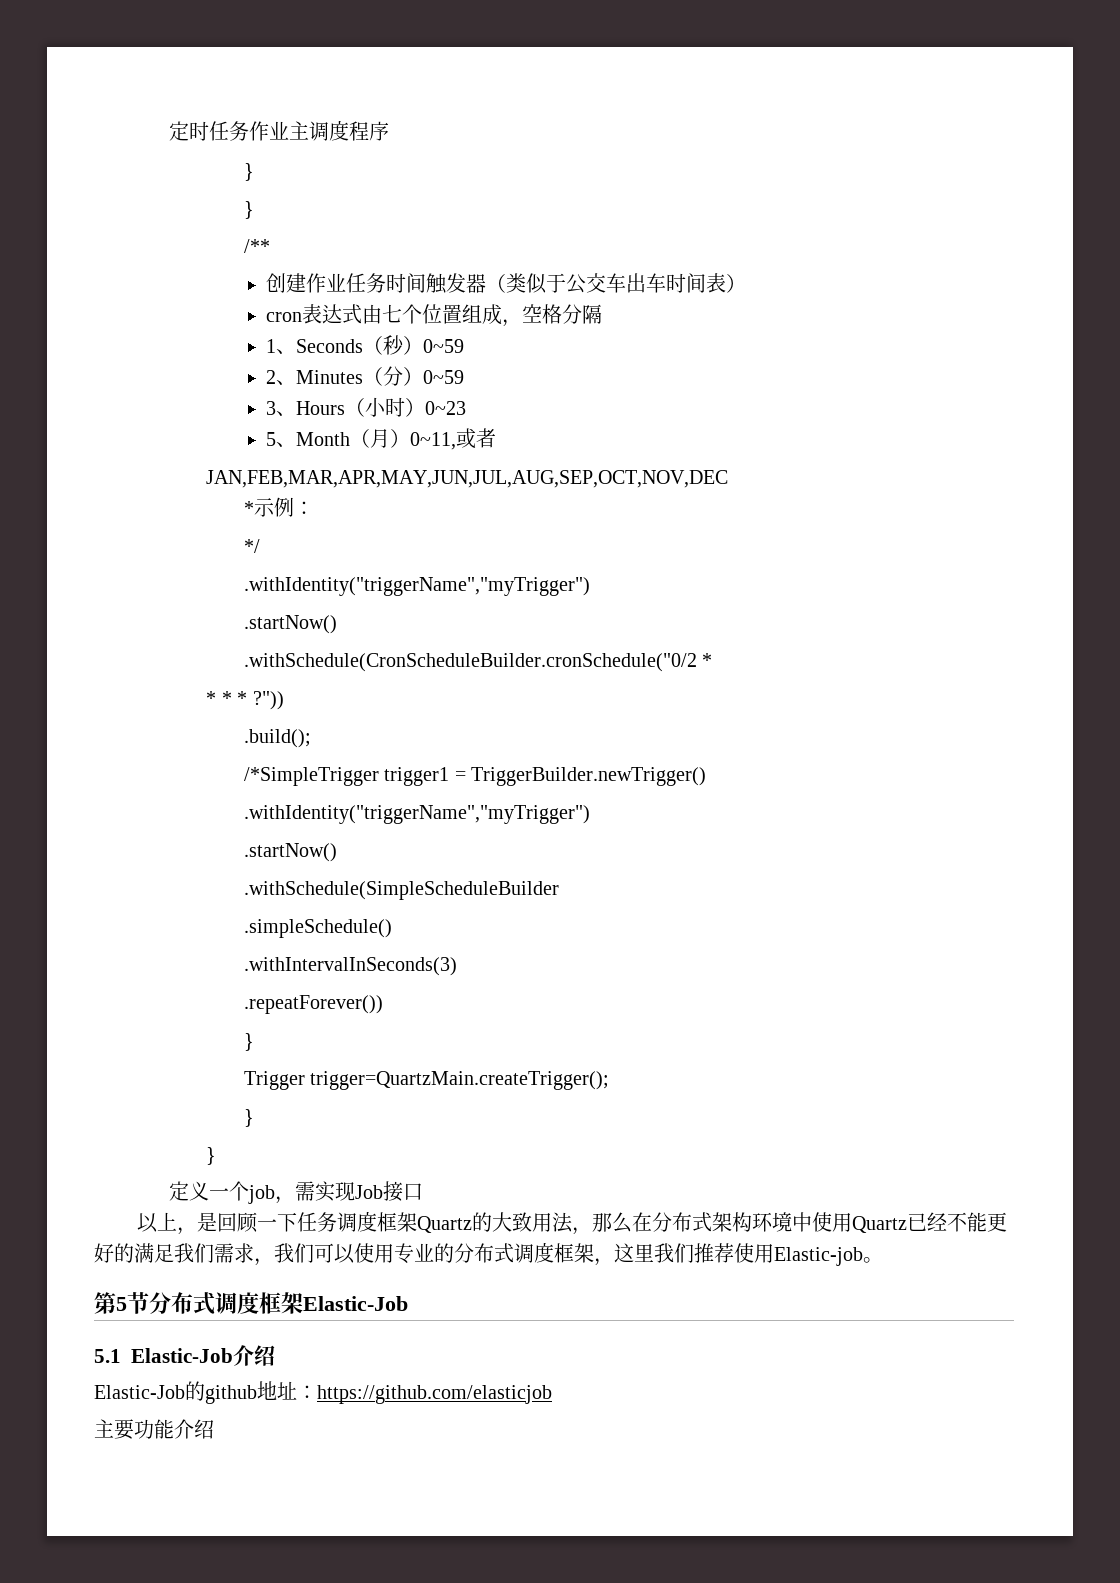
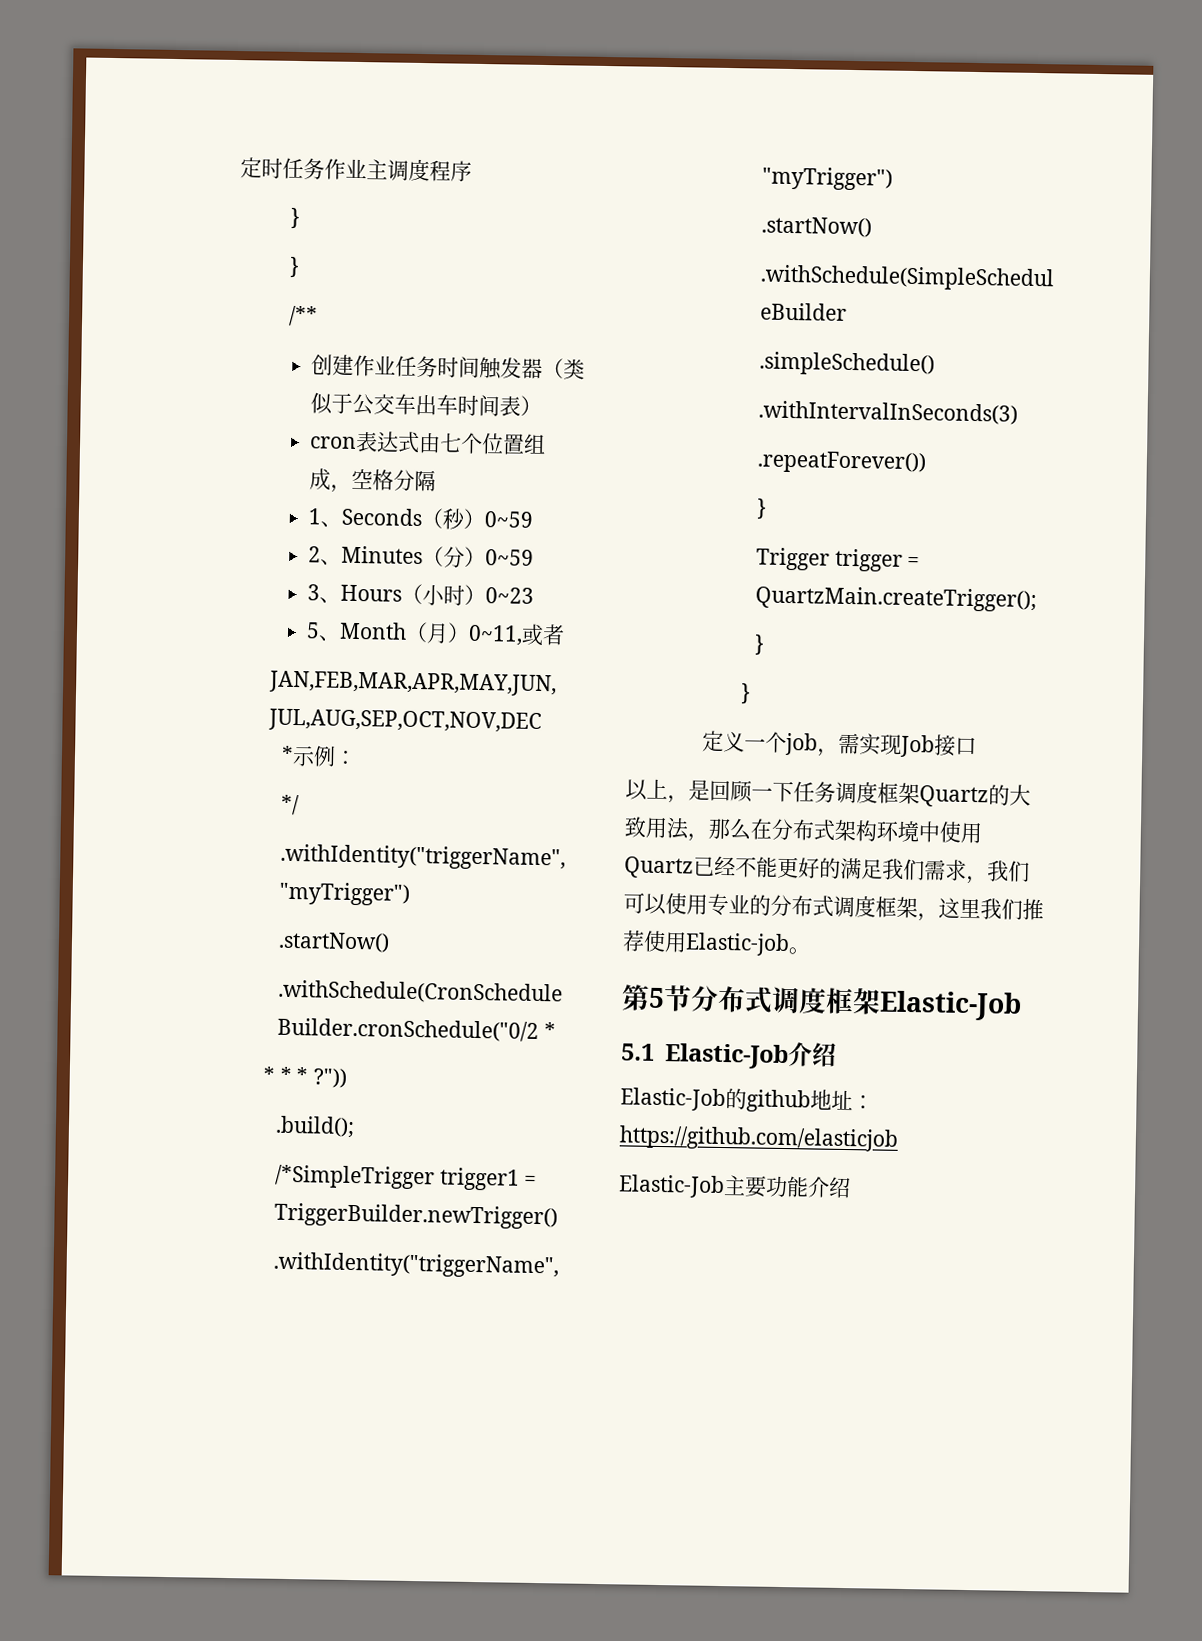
- Trigger trigger=QuartzMain.createTrigger();
+ Trigger trigger = QuartzMain.createTrigger();
- 主要功能介绍
+ Elastic-Job主要功能介绍

